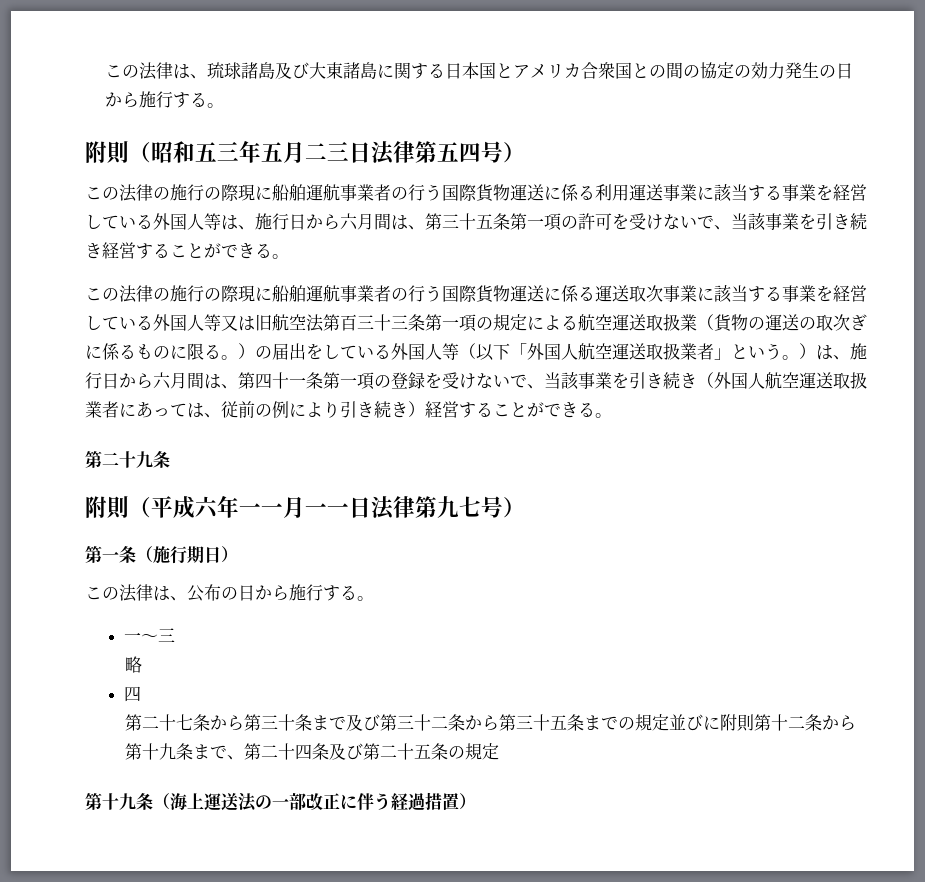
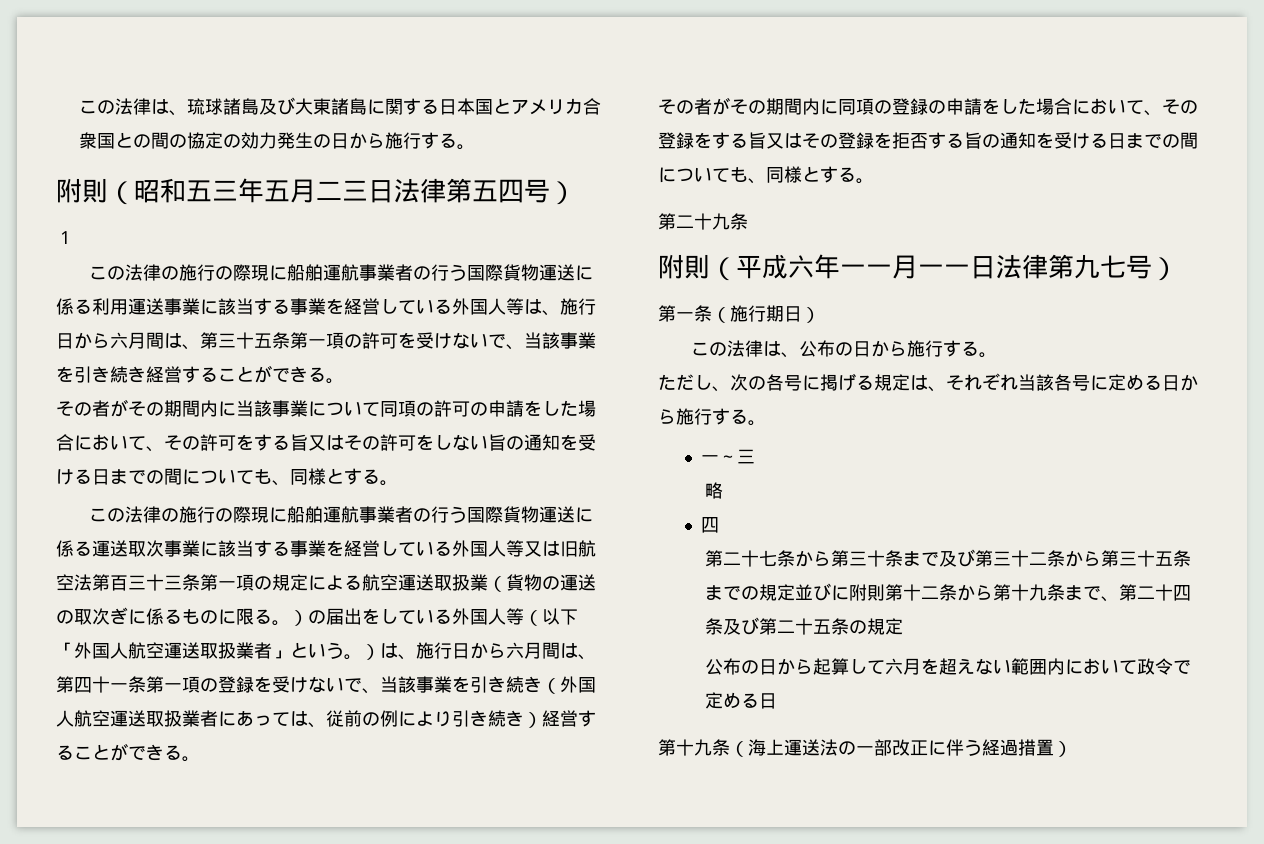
+ １
+ その者がその期間内に当該事業について同項の許可の申請をした場合において、その許可をする旨又はその許可をしない旨の通知を受ける日までの間についても、同様とする。
+ その者がその期間内に同項の登録の申請をした場合において、その登録をする旨又はその登録を拒否する旨の通知を受ける日までの間についても、同様とする。
+ ただし、次の各号に掲げる規定は、それぞれ当該各号に定める日から施行する。
+ 公布の日から起算して六月を超えない範囲内において政令で定める日

